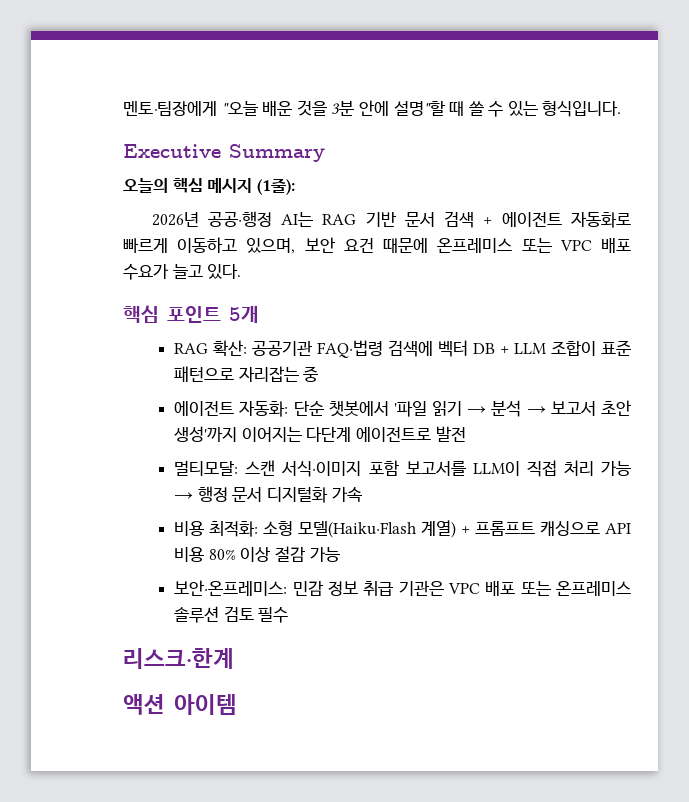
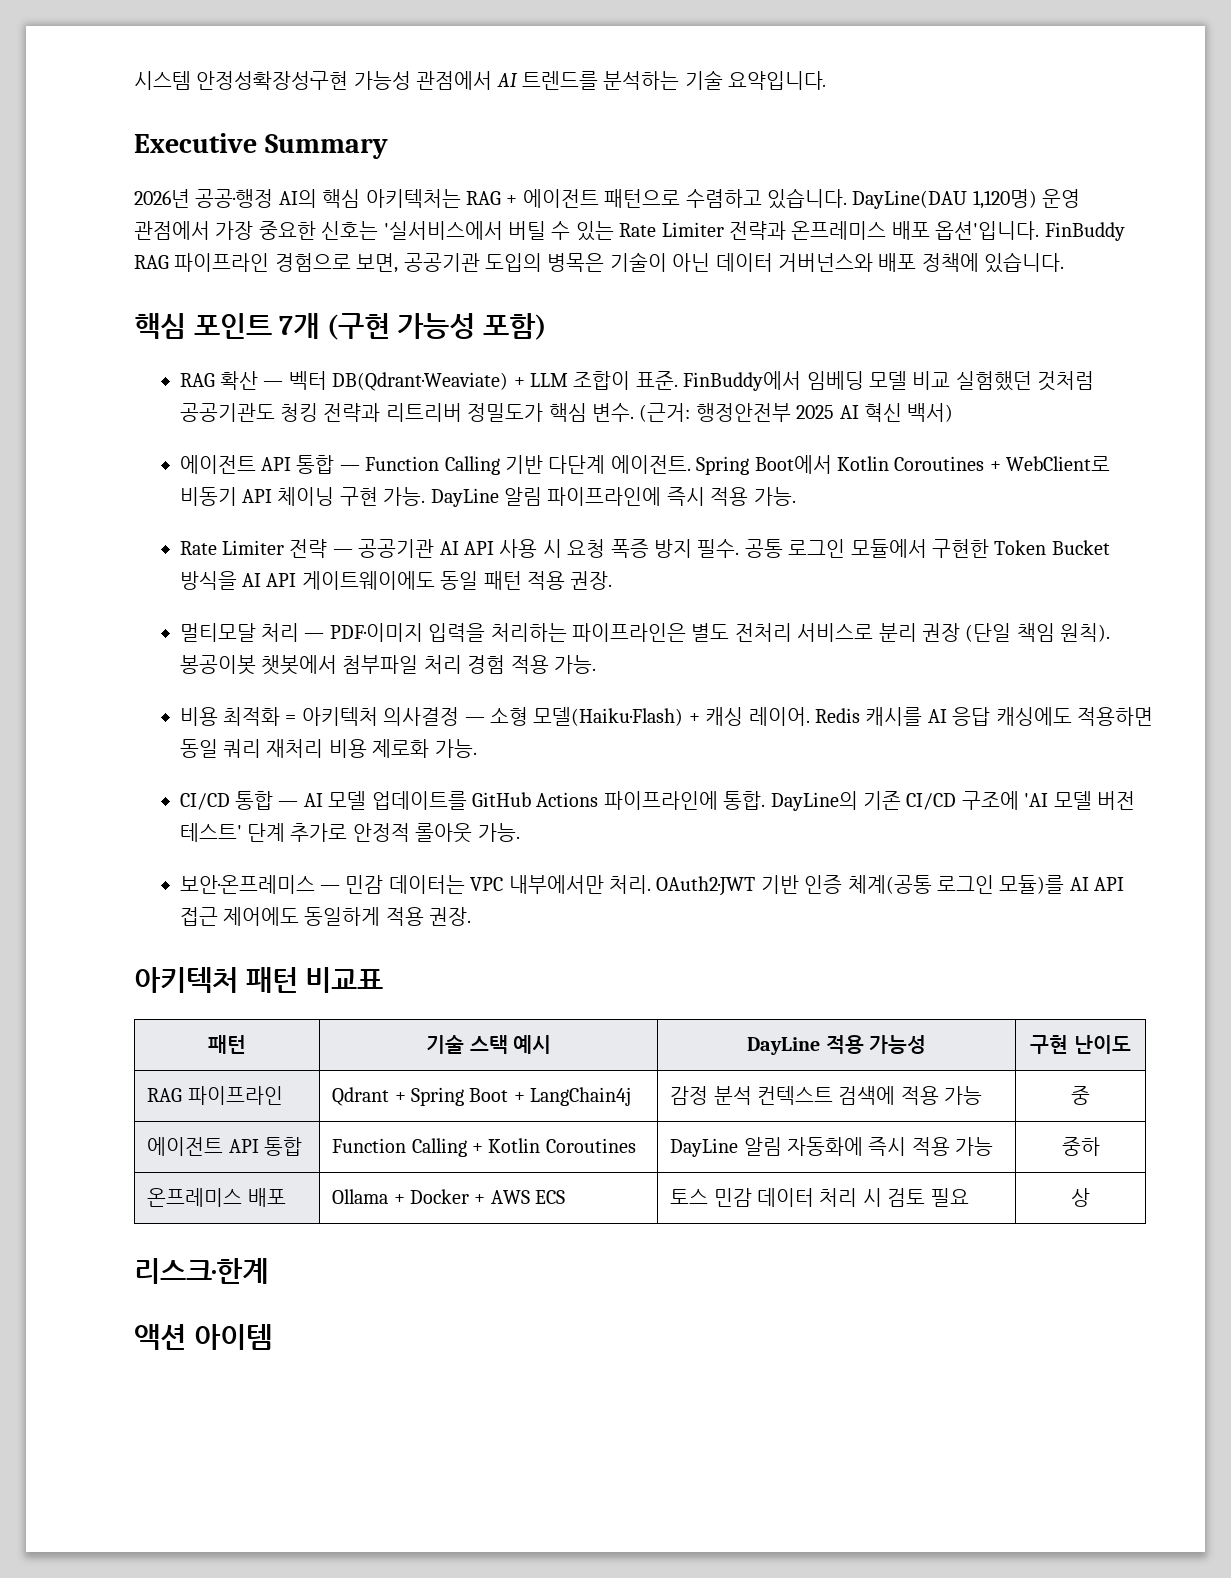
- 멘토·팀장에게 "오늘 배운 것을 3분 안에 설명"할 때 쓸 수 있는 형식입니다.
+ 시스템 안정성·확장성·구현 가능성 관점에서 AI 트렌드를 분석하는 기술 요약입니다.
  Executive Summary
- 오늘의 핵심 메시지 (1줄):
- 2026년 공공·행정 AI는 RAG 기반 문서 검색 + 에이전트 자동화로 빠르게 이동하고 있으며, 보안 요건 때문에 온프레미스 또는 VPC 배포 수요가 늘고 있다.
- 핵심 포인트 5개
- RAG 확산: 공공기관 FAQ·법령 검색에 벡터 DB + LLM 조합이 표준 패턴으로 자리잡는 중
- 에이전트 자동화: 단순 챗봇에서 '파일 읽기 → 분석 → 보고서 초안 생성'까지 이어지는 다단계 에이전트로 발전
- 멀티모달: 스캔 서식·이미지 포함 보고서를 LLM이 직접 처리 가능 → 행정 문서 디지털화 가속
- 비용 최적화: 소형 모델(Haiku·Flash 계열) + 프롬프트 캐싱으로 API 비용 80% 이상 절감 가능
- 보안·온프레미스: 민감 정보 취급 기관은 VPC 배포 또는 온프레미스 솔루션 검토 필수
+ 2026년 공공·행정 AI의 핵심 아키텍처는 RAG + 에이전트 패턴으로 수렴하고 있습니다. DayLine(DAU 1,120명) 운영 관점에서 가장 중요한 신호는 '실서비스에서 버틸 수 있는 Rate Limiter 전략과 온프레미스 배포 옵션'입니다. FinBuddy RAG 파이프라인 경험으로 보면, 공공기관 도입의 병목은 기술이 아닌 데이터 거버넌스와 배포 정책에 있습니다.
+ 핵심 포인트 7개 (구현 가능성 포함)
+ RAG 확산 — 벡터 DB(Qdrant·Weaviate) + LLM 조합이 표준. FinBuddy에서 임베딩 모델 비교 실험했던 것처럼 공공기관도 청킹 전략과 리트리버 정밀도가 핵심 변수. (근거: 행정안전부 2025 AI 혁신 백서)
+ 에이전트 API 통합 — Function Calling 기반 다단계 에이전트. Spring Boot에서 Kotlin Coroutines + WebClient로 비동기 API 체이닝 구현 가능. DayLine 알림 파이프라인에 즉시 적용 가능.
+ Rate Limiter 전략 — 공공기관 AI API 사용 시 요청 폭증 방지 필수. 공통 로그인 모듈에서 구현한 Token Bucket 방식을 AI API 게이트웨이에도 동일 패턴 적용 권장.
+ 멀티모달 처리 — PDF·이미지 입력을 처리하는 파이프라인은 별도 전처리 서비스로 분리 권장 (단일 책임 원칙). 봉공이봇 챗봇에서 첨부파일 처리 경험 적용 가능.
+ 비용 최적화 = 아키텍처 의사결정 — 소형 모델(Haiku·Flash) + 캐싱 레이어. Redis 캐시를 AI 응답 캐싱에도 적용하면 동일 쿼리 재처리 비용 제로화 가능.
+ CI/CD 통합 — AI 모델 업데이트를 GitHub Actions 파이프라인에 통합. DayLine의 기존 CI/CD 구조에 'AI 모델 버전 테스트' 단계 추가로 안정적 롤아웃 가능.
+ 보안·온프레미스 — 민감 데이터는 VPC 내부에서만 처리. OAuth2·JWT 기반 인증 체계(공통 로그인 모듈)를 AI API 접근 제어에도 동일하게 적용 권장.
+ 아키텍처 패턴 비교표
+ 패턴 | 기술 스택 예시 | DayLine 적용 가능성 | 구현 난이도
+ RAG 파이프라인 | Qdrant + Spring Boot + LangChain4j | 감정 분석 컨텍스트 검색에 적용 가능 | 중
+ 에이전트 API 통합 | Function Calling + Kotlin Coroutines | DayLine 알림 자동화에 즉시 적용 가능 | 중하
+ 온프레미스 배포 | Ollama + Docker + AWS ECS | 토스 민감 데이터 처리 시 검토 필요 | 상

